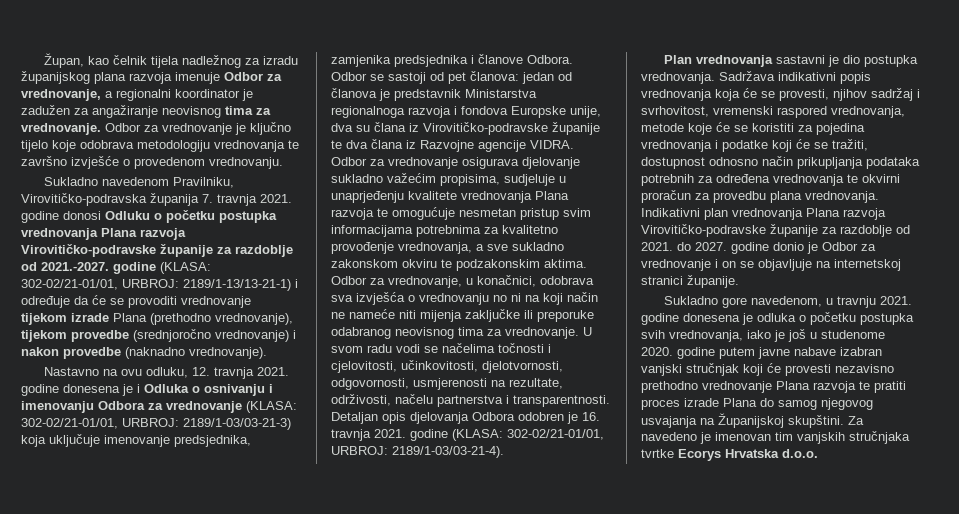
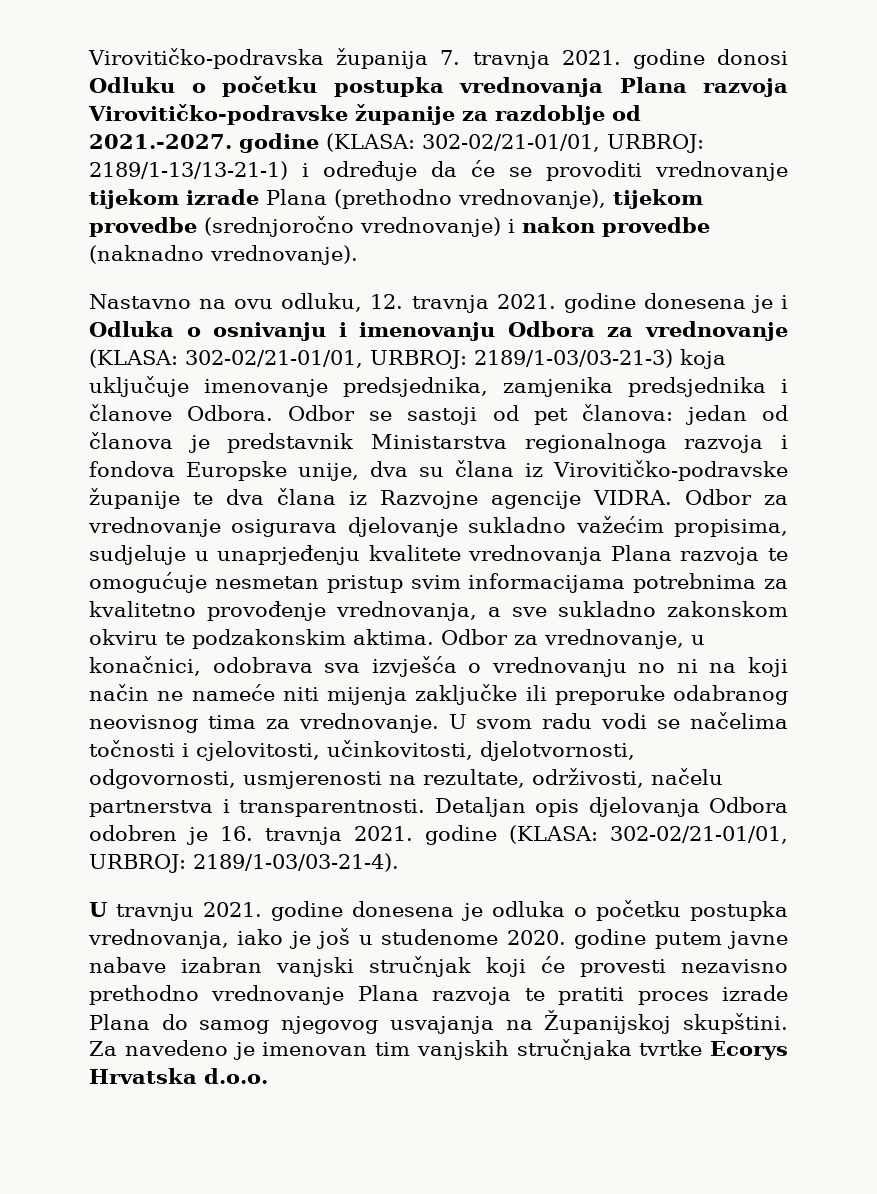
- Župan, kao čelnik tijela nadležnog za izradu županijskog plana razvoja imenuje Odbor za vrednovanje, a regionalni koordinator je zadužen za angažiranje neovisnog tima za vrednovanje. Odbor za vrednovanje je ključno tijelo koje odobrava metodologiju vrednovanja te završno izvješće o provedenom vrednovanju.
- Sukladno navedenom Pravilniku, Virovitičko-podravska županija 7. travnja 2021. godine donosi Odluku o početku postupka vrednovanja Plana razvoja Virovitičko-podravske županije za razdoblje od 2021.-2027. godine (KLASA: 302-02/21-01/01, URBROJ: 2189/1-13/13-21-1) i određuje da će se provoditi vrednovanje tijekom izrade Plana (prethodno vrednovanje), tijekom provedbe (srednjoročno vrednovanje) i nakon provedbe (naknadno vrednovanje).
+ Virovitičko-podravska županija 7. travnja 2021. godine donosi Odluku o početku postupka vrednovanja Plana razvoja Virovitičko-podravske županije za razdoblje od 2021.-2027. godine (KLASA: 302-02/21-01/01, URBROJ: 2189/1-13/13-21-1) i određuje da će se provoditi vrednovanje tijekom izrade Plana (prethodno vrednovanje), tijekom provedbe (srednjoročno vrednovanje) i nakon provedbe (naknadno vrednovanje).
- Plan vrednovanja sastavni je dio postupka vrednovanja. Sadržava indikativni popis vrednovanja koja će se provesti, njihov sadržaj i svrhovitost, vremenski raspored vrednovanja, metode koje će se koristiti za pojedina vrednovanja i podatke koji će se tražiti, dostupnost odnosno način prikupljanja podataka potrebnih za određena vrednovanja te okvirni proračun za provedbu plana vrednovanja. Indikativni plan vrednovanja Plana razvoja Virovitičko-podravske županije za razdoblje od 2021. do 2027. godine donio je Odbor za vrednovanje i on se objavljuje na internetskoj stranici županije.
- Sukladno gore navedenom, u travnju 2021. godine donesena je odluka o početku postupka svih vrednovanja, iako je još u studenome 2020. godine putem javne nabave izabran vanjski stručnjak koji će provesti nezavisno prethodno vrednovanje Plana razvoja te pratiti proces izrade Plana do samog njegovog usvajanja na Županijskoj skupštini.
+ U travnju 2021. godine donesena je odluka o početku postupka vrednovanja, iako je još u studenome 2020. godine putem javne nabave izabran vanjski stručnjak koji će provesti nezavisno prethodno vrednovanje Plana razvoja te pratiti proces izrade Plana do samog njegovog usvajanja na Županijskoj skupštini.

